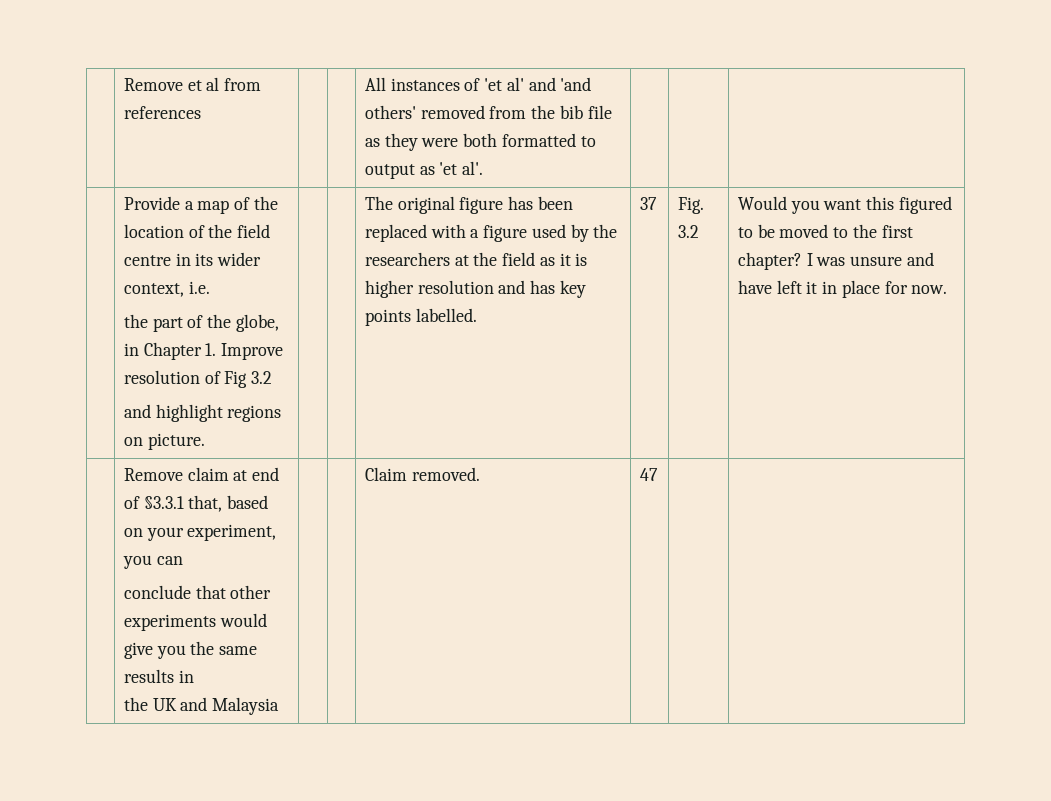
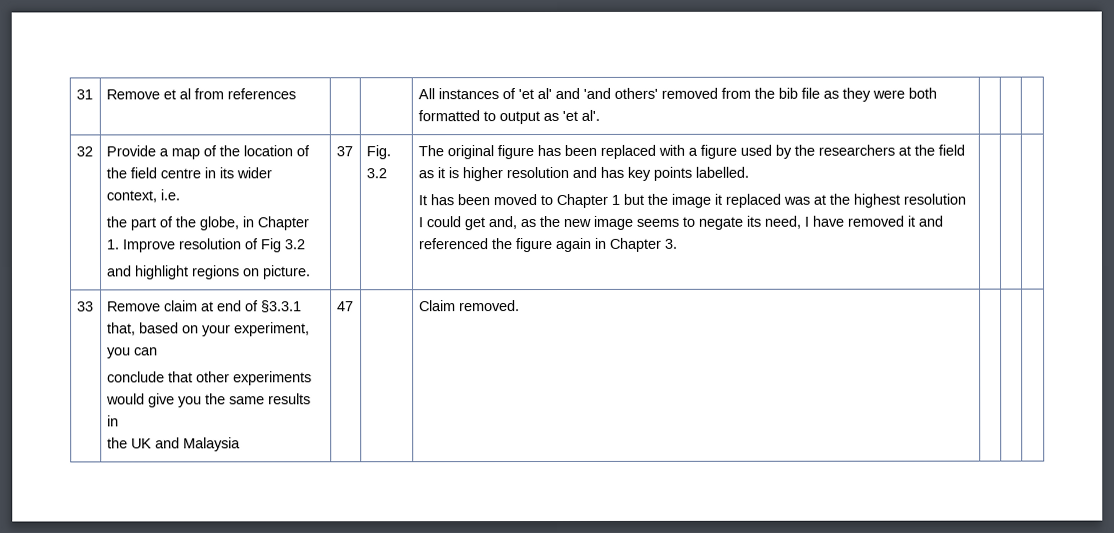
- | Remove et al from references | | | All instances of 'et al' and 'and others' removed from the bib file as they were both formatted to output as 'et al'. | | |
+ 31 | Remove et al from references | | | All instances of 'et al' and 'and others' removed from the bib file as they were both formatted to output as 'et al'. | | |
+ 32
+ 37 | Fig. 3.2
- 37 | Fig. 3.2 | Would you want this figured to be moved to the first chapter? I was unsure and have left it in place for now.
- | Remove claim at end of §3.3.1 that, based on your experiment, you can
+ It has been moved to Chapter 1 but the image it replaced was at the highest resolution I could get and, as the new image seems to negate its need, I have removed it and referenced the figure again in Chapter 3. | | |
+ 33 | Remove claim at end of §3.3.1 that, based on your experiment, you can
  conclude that other experiments would give you the same results in
- the UK and Malaysia | | | Claim removed. | 47 | |
+ the UK and Malaysia | 47 | | Claim removed. | | |

